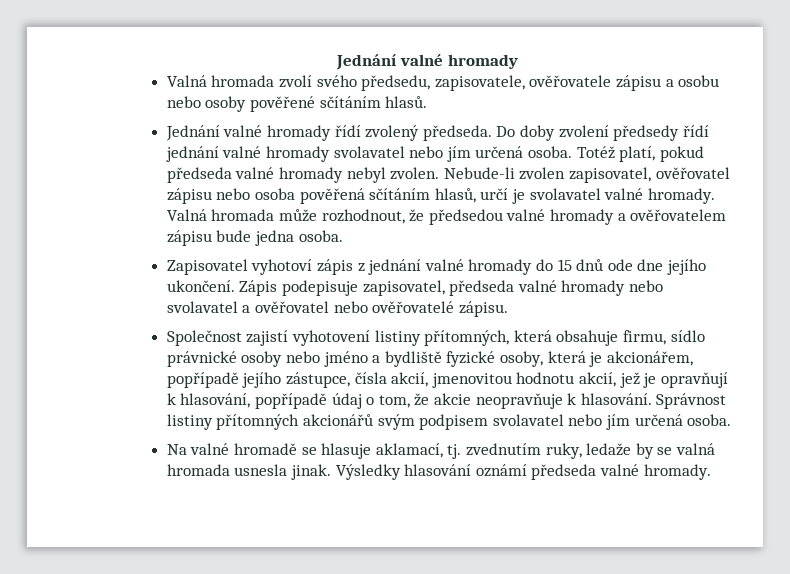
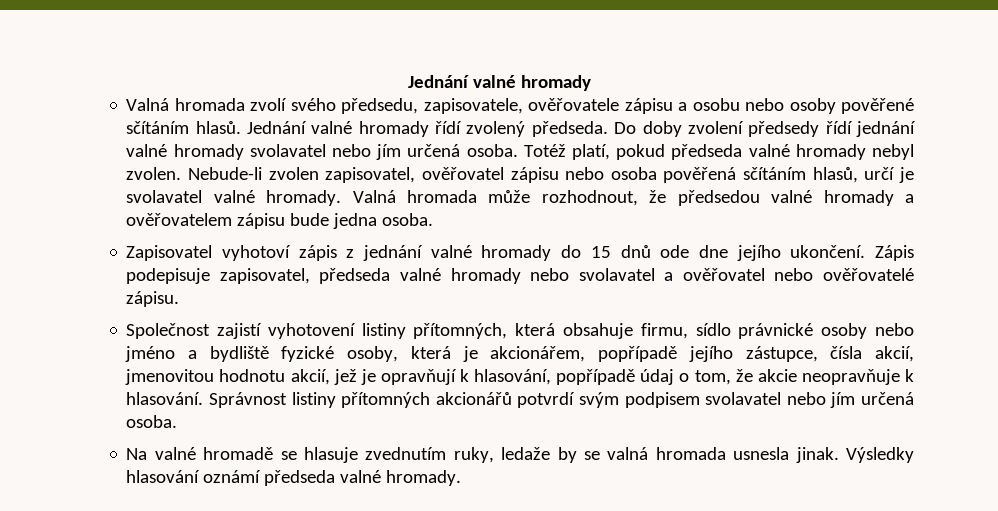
- Valná hromada zvolí svého předsedu, zapisovatele, ověřovatele zápisu a osobu nebo osoby pověřené sčítáním hlasů.
- Jednání valné hromady řídí zvolený předseda.
+ Valná hromada zvolí svého předsedu, zapisovatele, ověřovatele zápisu a osobu nebo osoby pověřené sčítáním hlasů. Jednání valné hromady řídí zvolený předseda.
- Správnost listiny přítomných akcionářů svým podpisem svolavatel nebo jím určená osoba.
+ Správnost listiny přítomných akcionářů potvrdí svým podpisem svolavatel nebo jím určená osoba.
- Na valné hromadě se hlasuje aklamací, tj. zvednutím ruky, ledaže by se valná hromada usnesla jinak.
+ Na valné hromadě se hlasuje zvednutím ruky, ledaže by se valná hromada usnesla jinak.

